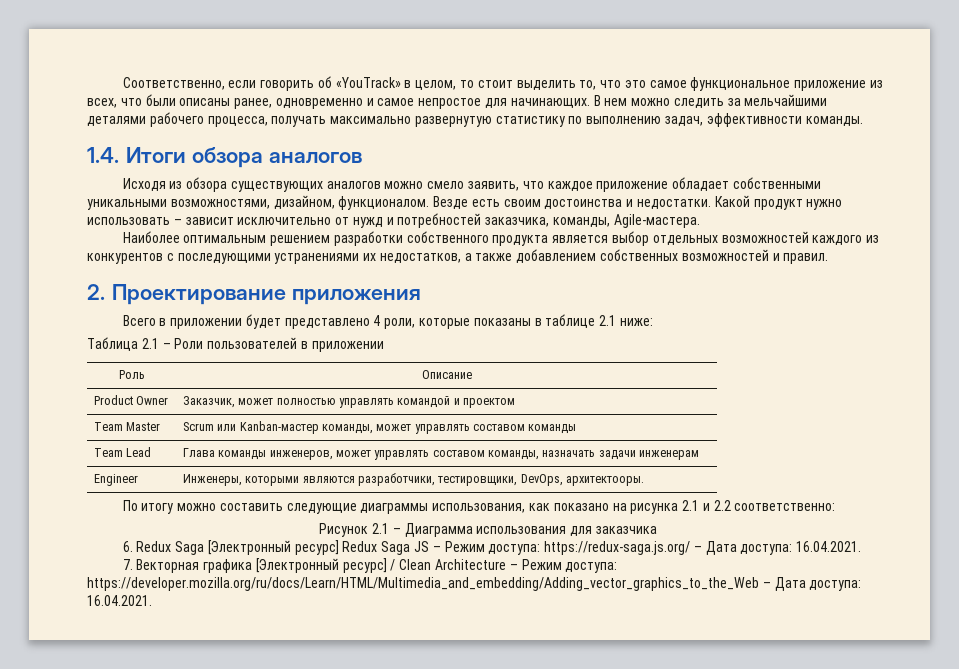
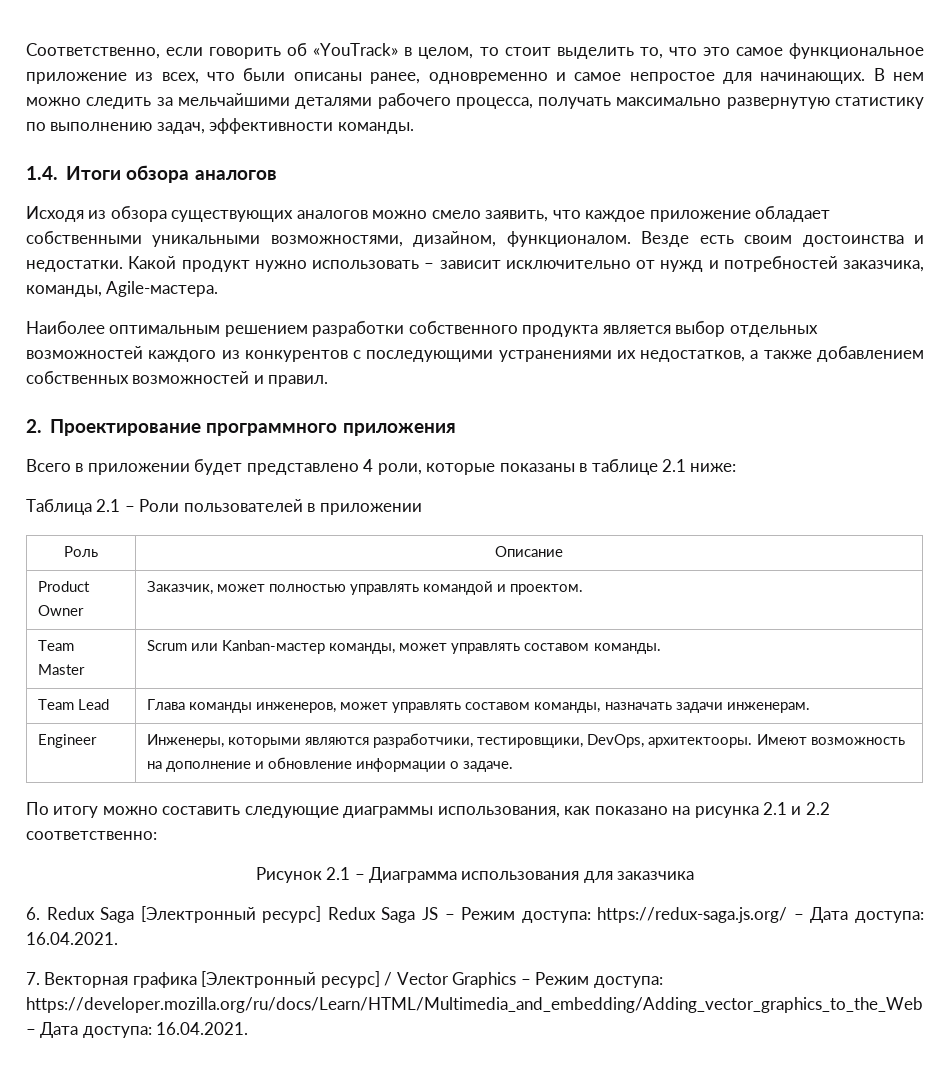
- 2. Проектирование приложения
+ 2. Проектирование программного приложения
- Product Owner | Заказчик, может полностью управлять командой и проектом
+ Product Owner | Заказчик, может полностью управлять командой и проектом.
- Team Master | Scrum или Kanban-мастер команды, может управлять составом команды
+ Team Master | Scrum или Kanban-мастер команды, может управлять составом команды.
- Team Lead | Глава команды инженеров, может управлять составом команды, назначать задачи инженерам
+ Team Lead | Глава команды инженеров, может управлять составом команды, назначать задачи инженерам.
- Engineer | Инженеры, которыми являются разработчики, тестировщики, DevOps, архитектооры.
+ Engineer | Инженеры, которыми являются разработчики, тестировщики, DevOps, архитектооры. Имеют возможность на дополнение и обновление информации о задаче.
- 7. Векторная графика [Электронный ресурс] / Clean Architecture – Режим доступа: https://developer.mozilla.org/ru/docs/Learn/HTML/Multimedia_and_embedding/Adding_vector_graphics_to_the_Web – Дата доступа: 16.04.2021.
+ 7. Векторная графика [Электронный ресурс] / Vector Graphics – Режим доступа: https://developer.mozilla.org/ru/docs/Learn/HTML/Multimedia_and_embedding/Adding_vector_graphics_to_the_Web – Дата доступа: 16.04.2021.

